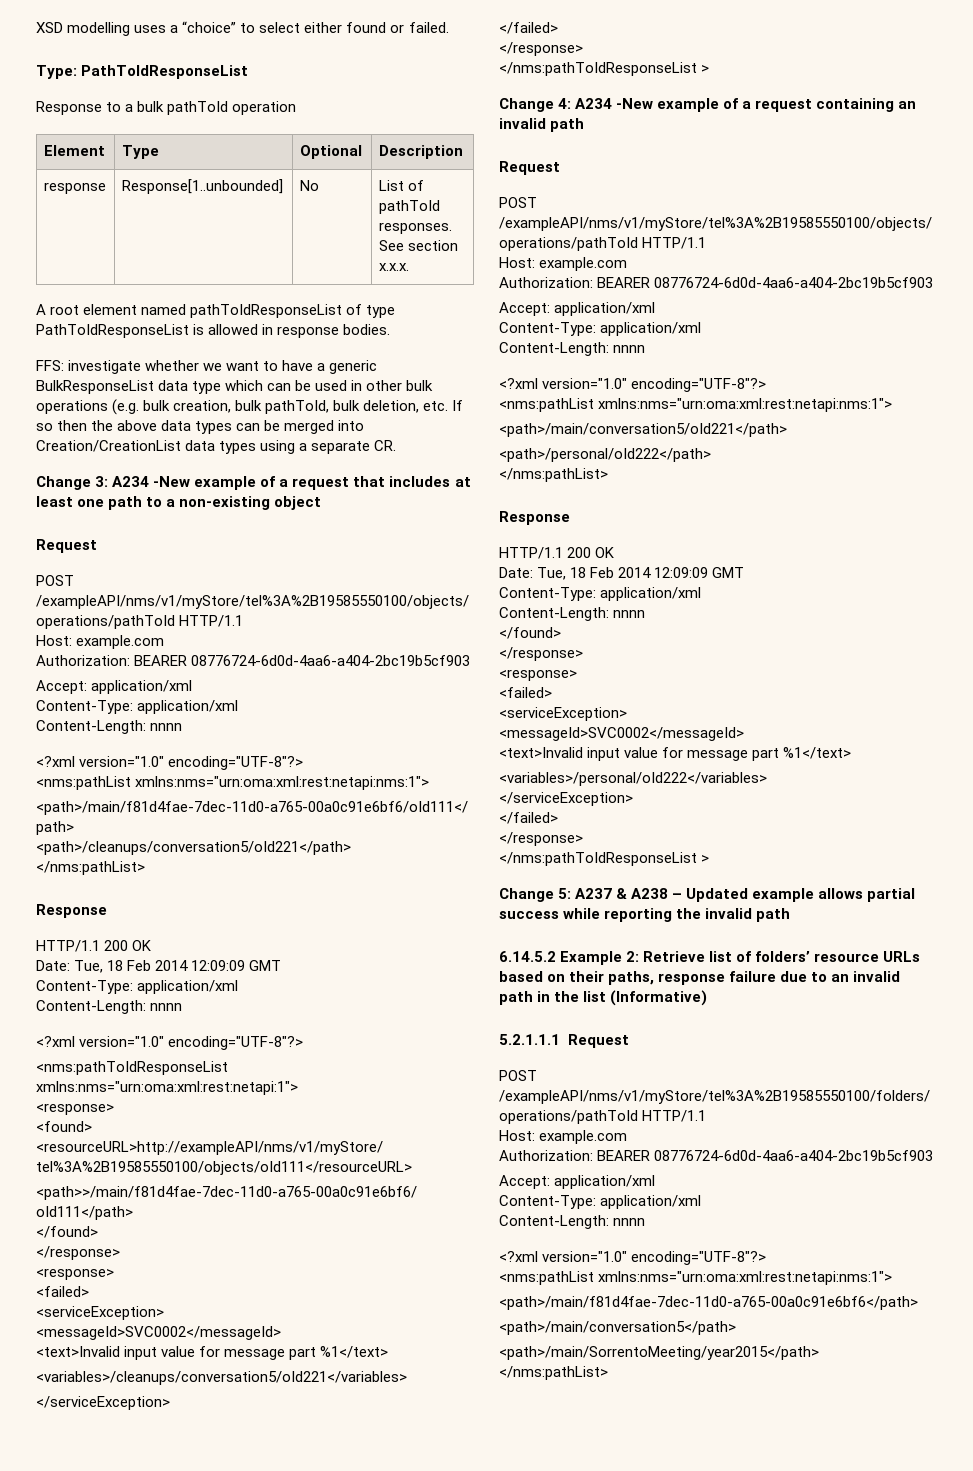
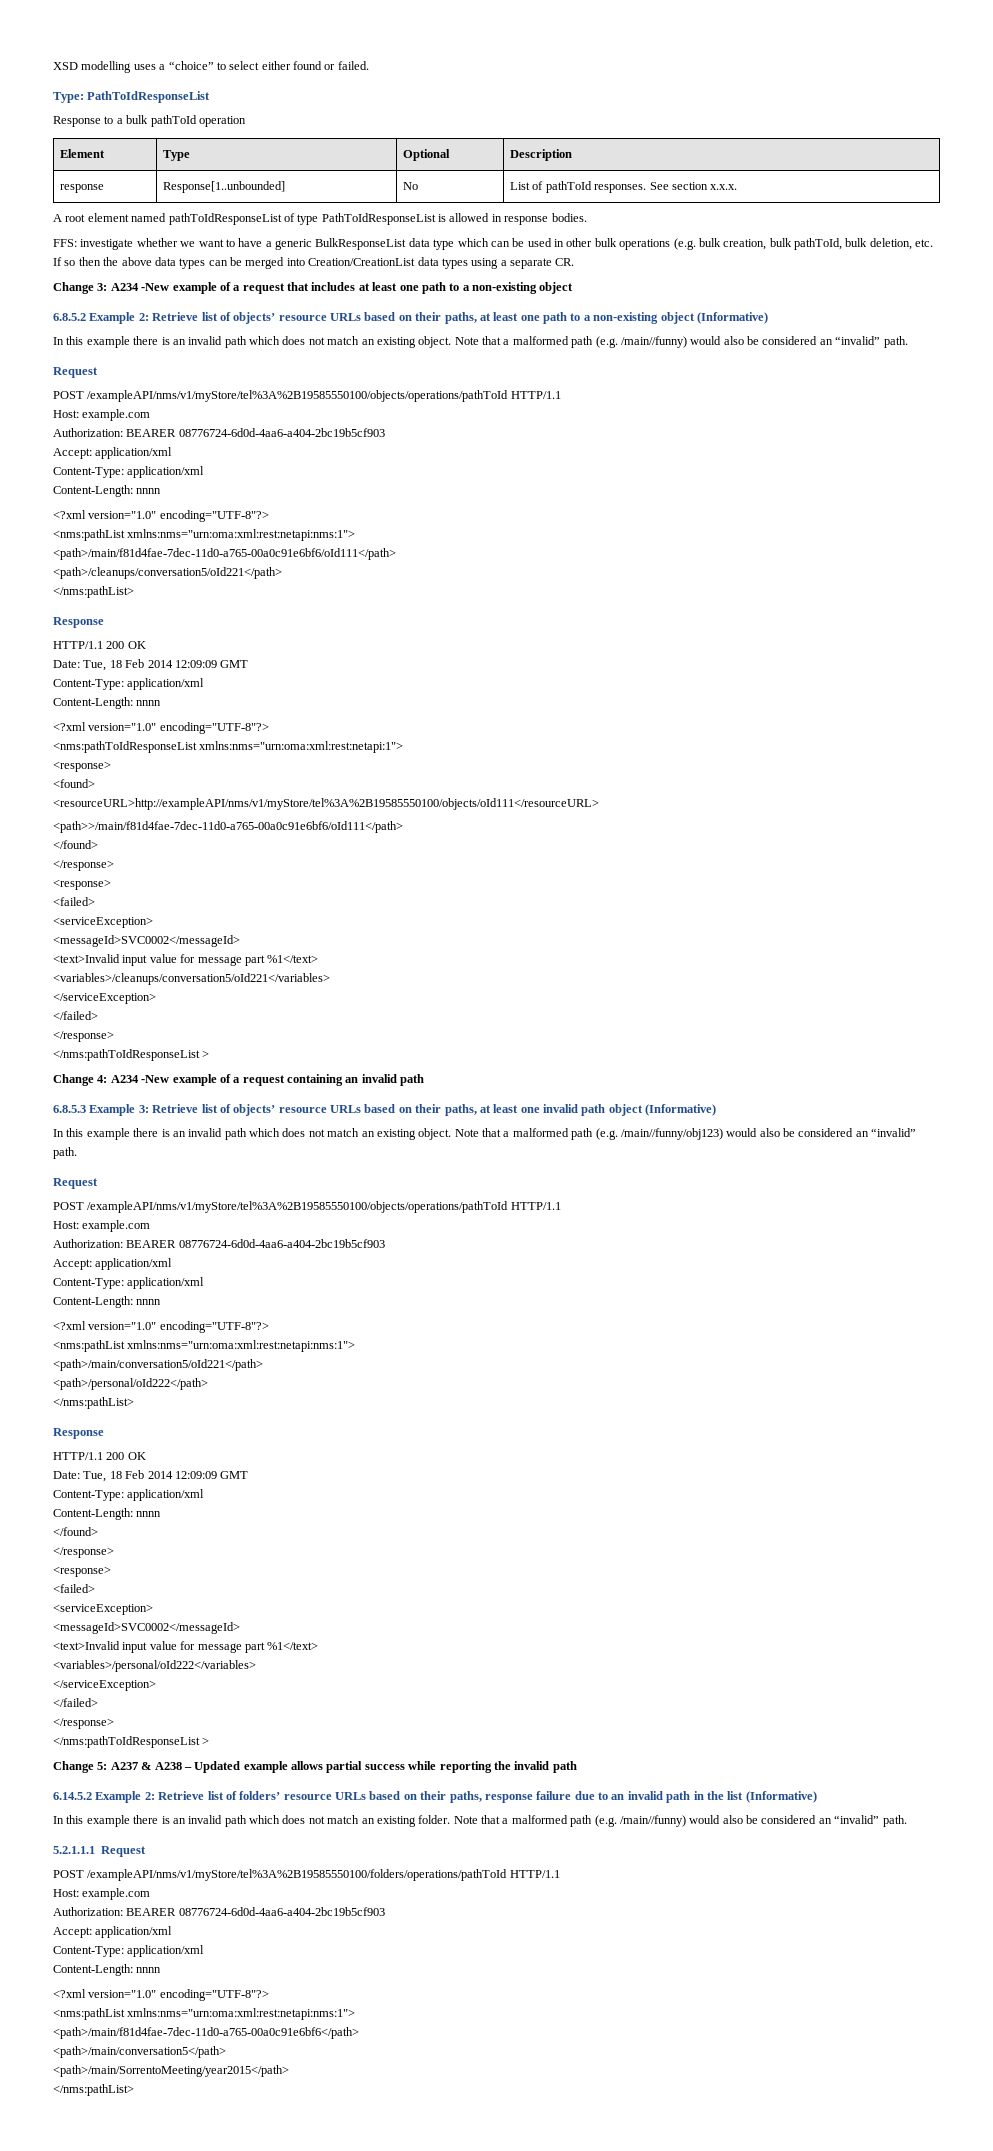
+ 6.8.5.2 Example 2: Retrieve list of objects’ resource URLs based on their paths, at least one path to a non-existing object (Informative)
+ In this example there is an invalid path which does not match an existing object. Note that a malformed path (e.g. /main//funny) would also be considered an “invalid” path.
+ 6.8.5.3 Example 3: Retrieve list of objects’ resource URLs based on their paths, at least one invalid path object (Informative)
+ In this example there is an invalid path which does not match an existing object. Note that a malformed path (e.g. /main//funny/obj123) would also be considered an “invalid” path.
+ In this example there is an invalid path which does not match an existing folder. Note that a malformed path (e.g. /main//funny) would also be considered an “invalid” path.

